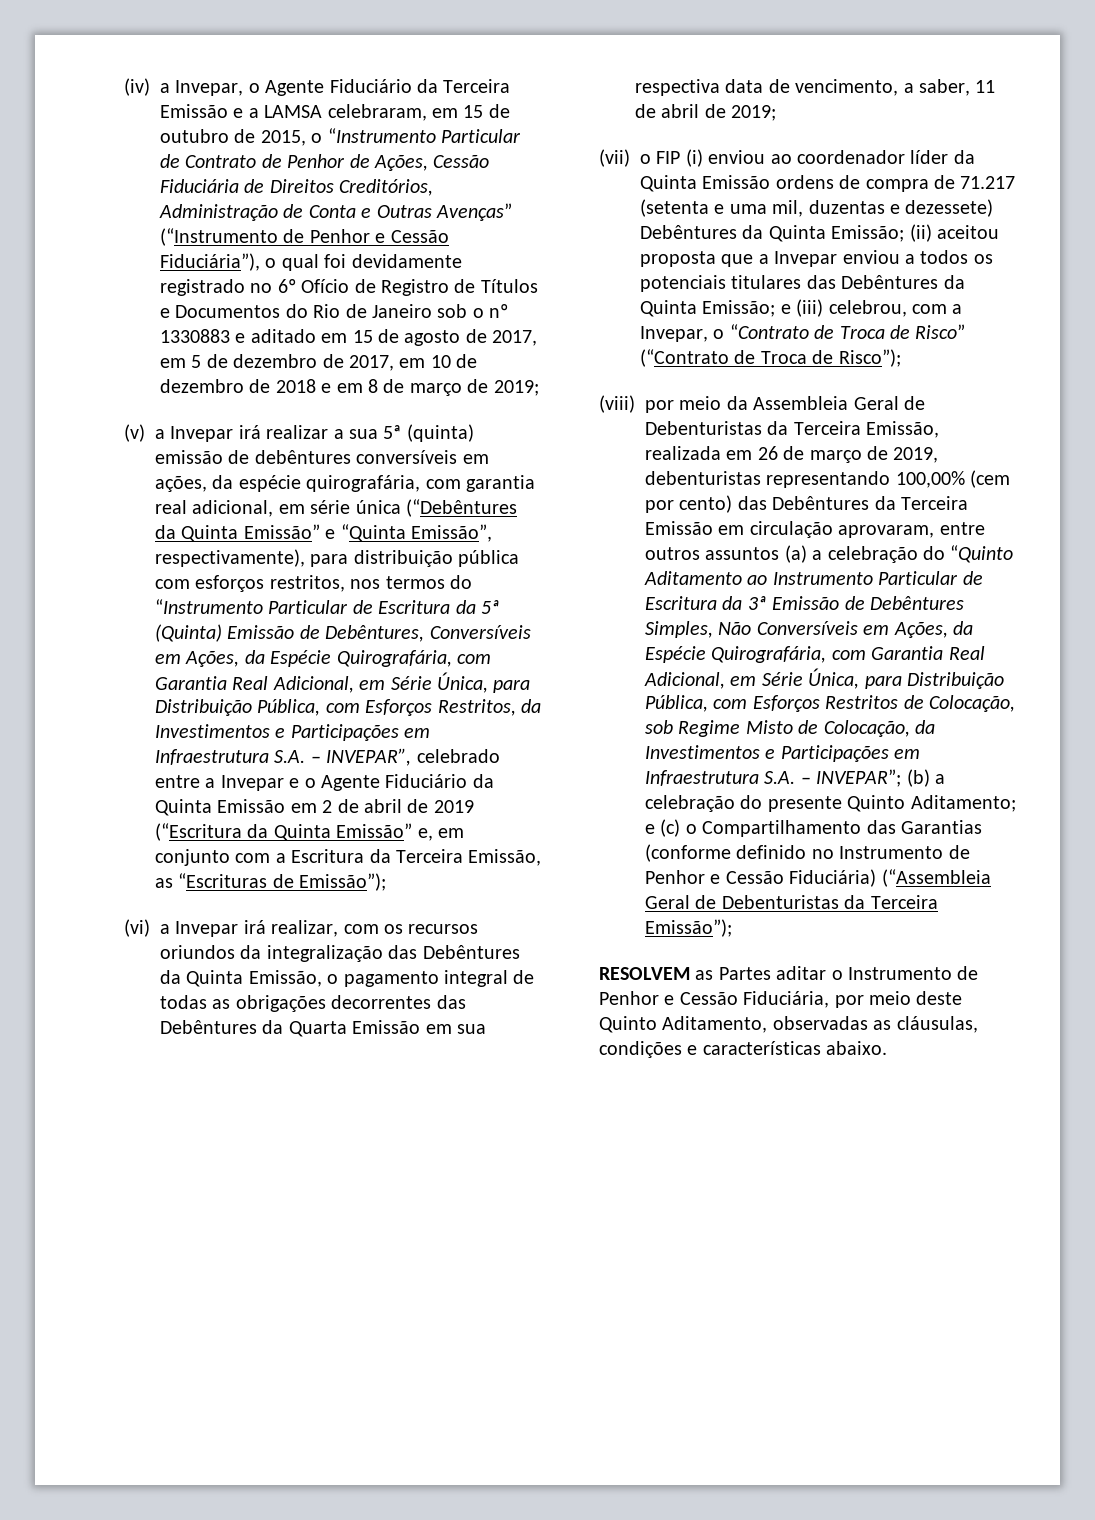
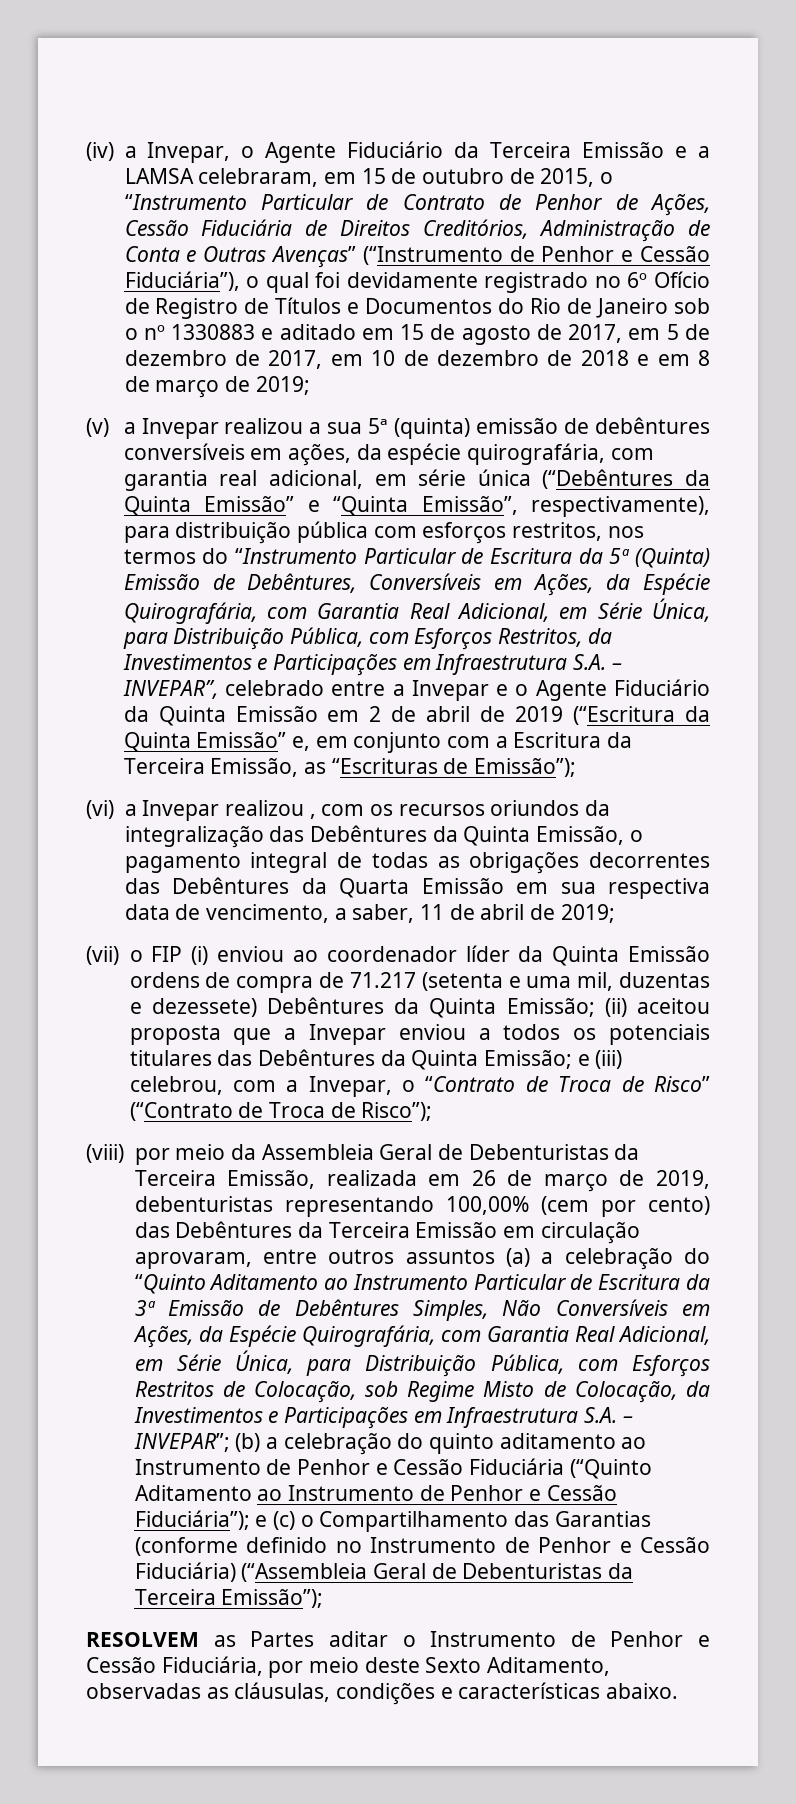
- (v) a Invepar irá realizar a sua 5ª (quinta) emissão de debêntures conversíveis em ações, da espécie quirografária, com garantia real adicional, em série única (“Debêntures da Quinta Emissão” e “Quinta Emissão”, respectivamente), para distribuição pública com esforços restritos, nos termos do “Instrumento Particular de Escritura da 5ª (Quinta) Emissão de Debêntures, Conversíveis em Ações, da Espécie Quirografária, com Garantia Real Adicional, em Série Única, para Distribuição Pública, com Esforços Restritos, da Investimentos e Participações em Infraestrutura S.A. – INVEPAR”, celebrado entre a Invepar e o Agente Fiduciário da Quinta Emissão em 2 de abril de 2019 (“Escritura da Quinta Emissão” e, em conjunto com a Escritura da Terceira Emissão, as “Escrituras de Emissão”);
+ (v) a Invepar realizou a sua 5ª (quinta) emissão de debêntures conversíveis em ações, da espécie quirografária, com garantia real adicional, em série única (“Debêntures da Quinta Emissão” e “Quinta Emissão”, respectivamente), para distribuição pública com esforços restritos, nos termos do “Instrumento Particular de Escritura da 5ª (Quinta) Emissão de Debêntures, Conversíveis em Ações, da Espécie Quirografária, com Garantia Real Adicional, em Série Única, para Distribuição Pública, com Esforços Restritos, da Investimentos e Participações em Infraestrutura S.A. – INVEPAR”, celebrado entre a Invepar e o Agente Fiduciário da Quinta Emissão em 2 de abril de 2019 (“Escritura da Quinta Emissão” e, em conjunto com a Escritura da Terceira Emissão, as “Escrituras de Emissão”);
- (vi) a Invepar irá realizar, com os recursos oriundos da integralização das Debêntures da Quinta Emissão, o pagamento integral de todas as obrigações decorrentes das Debêntures da Quarta Emissão em sua respectiva data de vencimento, a saber, 11 de abril de 2019;
+ (vi) a Invepar realizou , com os recursos oriundos da integralização das Debêntures da Quinta Emissão, o pagamento integral de todas as obrigações decorrentes das Debêntures da Quarta Emissão em sua respectiva data de vencimento, a saber, 11 de abril de 2019;
- (b) a celebração do presente Quinto Aditamento;
+ (b) a celebração do quinto aditamento ao Instrumento de Penhor e Cessão Fiduciária (“Quinto Aditamento ao Instrumento de Penhor e Cessão Fiduciária”);
- RESOLVEM as Partes aditar o Instrumento de Penhor e Cessão Fiduciária, por meio deste Quinto Aditamento, observadas as cláusulas, condições e características abaixo.
+ RESOLVEM as Partes aditar o Instrumento de Penhor e Cessão Fiduciária, por meio deste Sexto Aditamento, observadas as cláusulas, condições e características abaixo.

